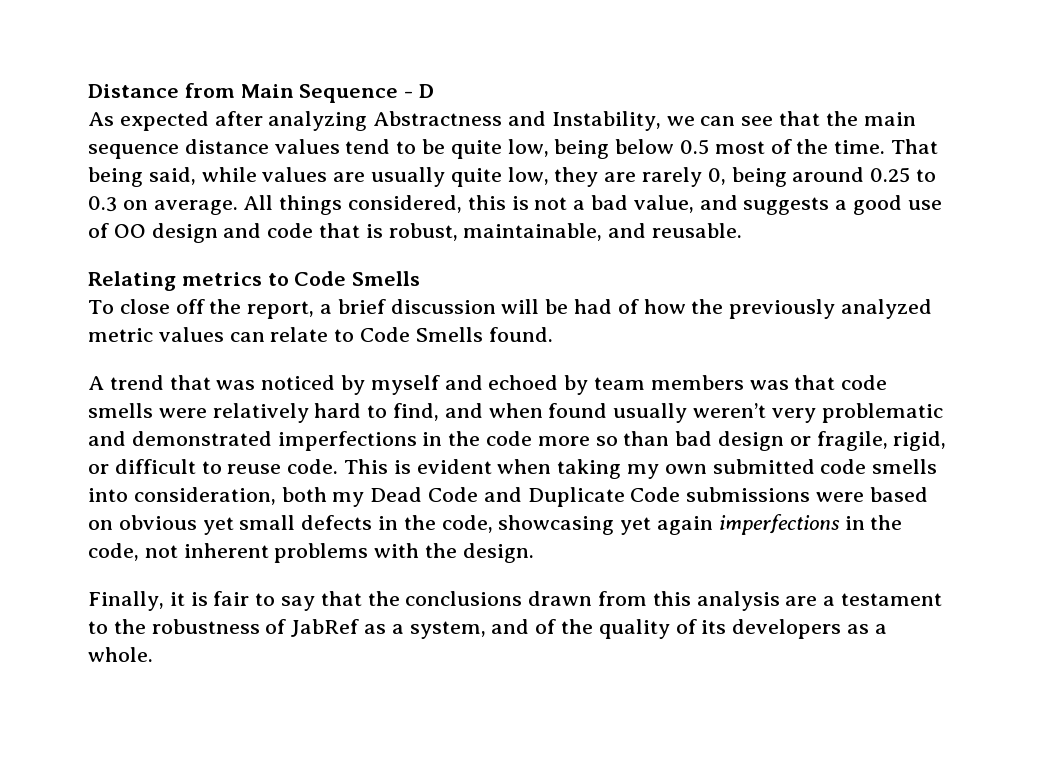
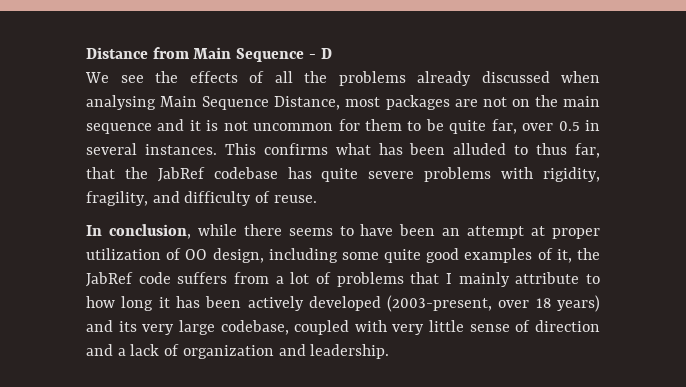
- As expected after analyzing Abstractness and Instability, we can see that the main sequence distance values tend to be quite low, being below 0.5 most of the time. That being said, while values are usually quite low, they are rarely 0, being around 0.25 to 0.3 on average. All things considered, this is not a bad value, and suggests a good use of OO design and code that is robust, maintainable, and reusable.
- Relating metrics to Code Smells
- To close off the report, a brief discussion will be had of how the previously analyzed metric values can relate to Code Smells found.
- A trend that was noticed by myself and echoed by team members was that code smells were relatively hard to find, and when found usually weren’t very problematic and demonstrated imperfections in the code more so than bad design or fragile, rigid, or difficult to reuse code. This is evident when taking my own submitted code smells into consideration, both my Dead Code and Duplicate Code submissions were based on obvious yet small defects in the code, showcasing yet again imperfections in the code, not inherent problems with the design.
- Finally, it is fair to say that the conclusions drawn from this analysis are a testament to the robustness of JabRef as a system, and of the quality of its developers as a whole.
+ We see the effects of all the problems already discussed when analysing Main Sequence Distance, most packages are not on the main sequence and it is not uncommon for them to be quite far, over 0.5 in several instances. This confirms what has been alluded to thus far, that the JabRef codebase has quite severe problems with rigidity, fragility, and difficulty of reuse.
+ In conclusion, while there seems to have been an attempt at proper utilization of OO design, including some quite good examples of it, the JabRef code suffers from a lot of problems that I mainly attribute to how long it has been actively developed (2003-present, over 18 years) and its very large codebase, coupled with very little sense of direction and a lack of organization and leadership.

